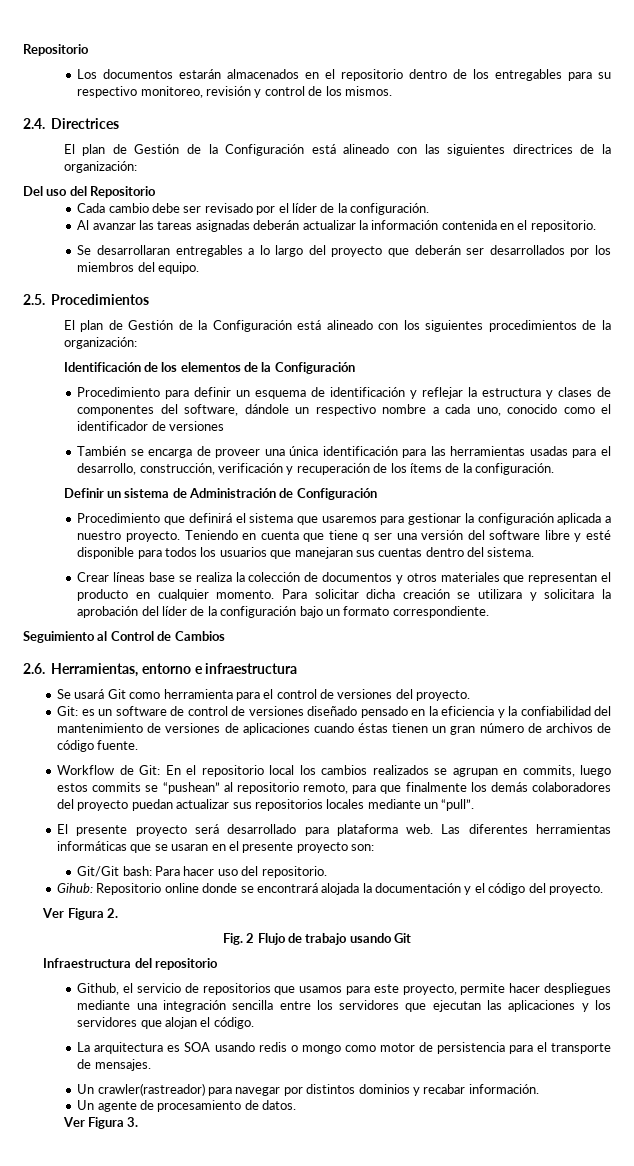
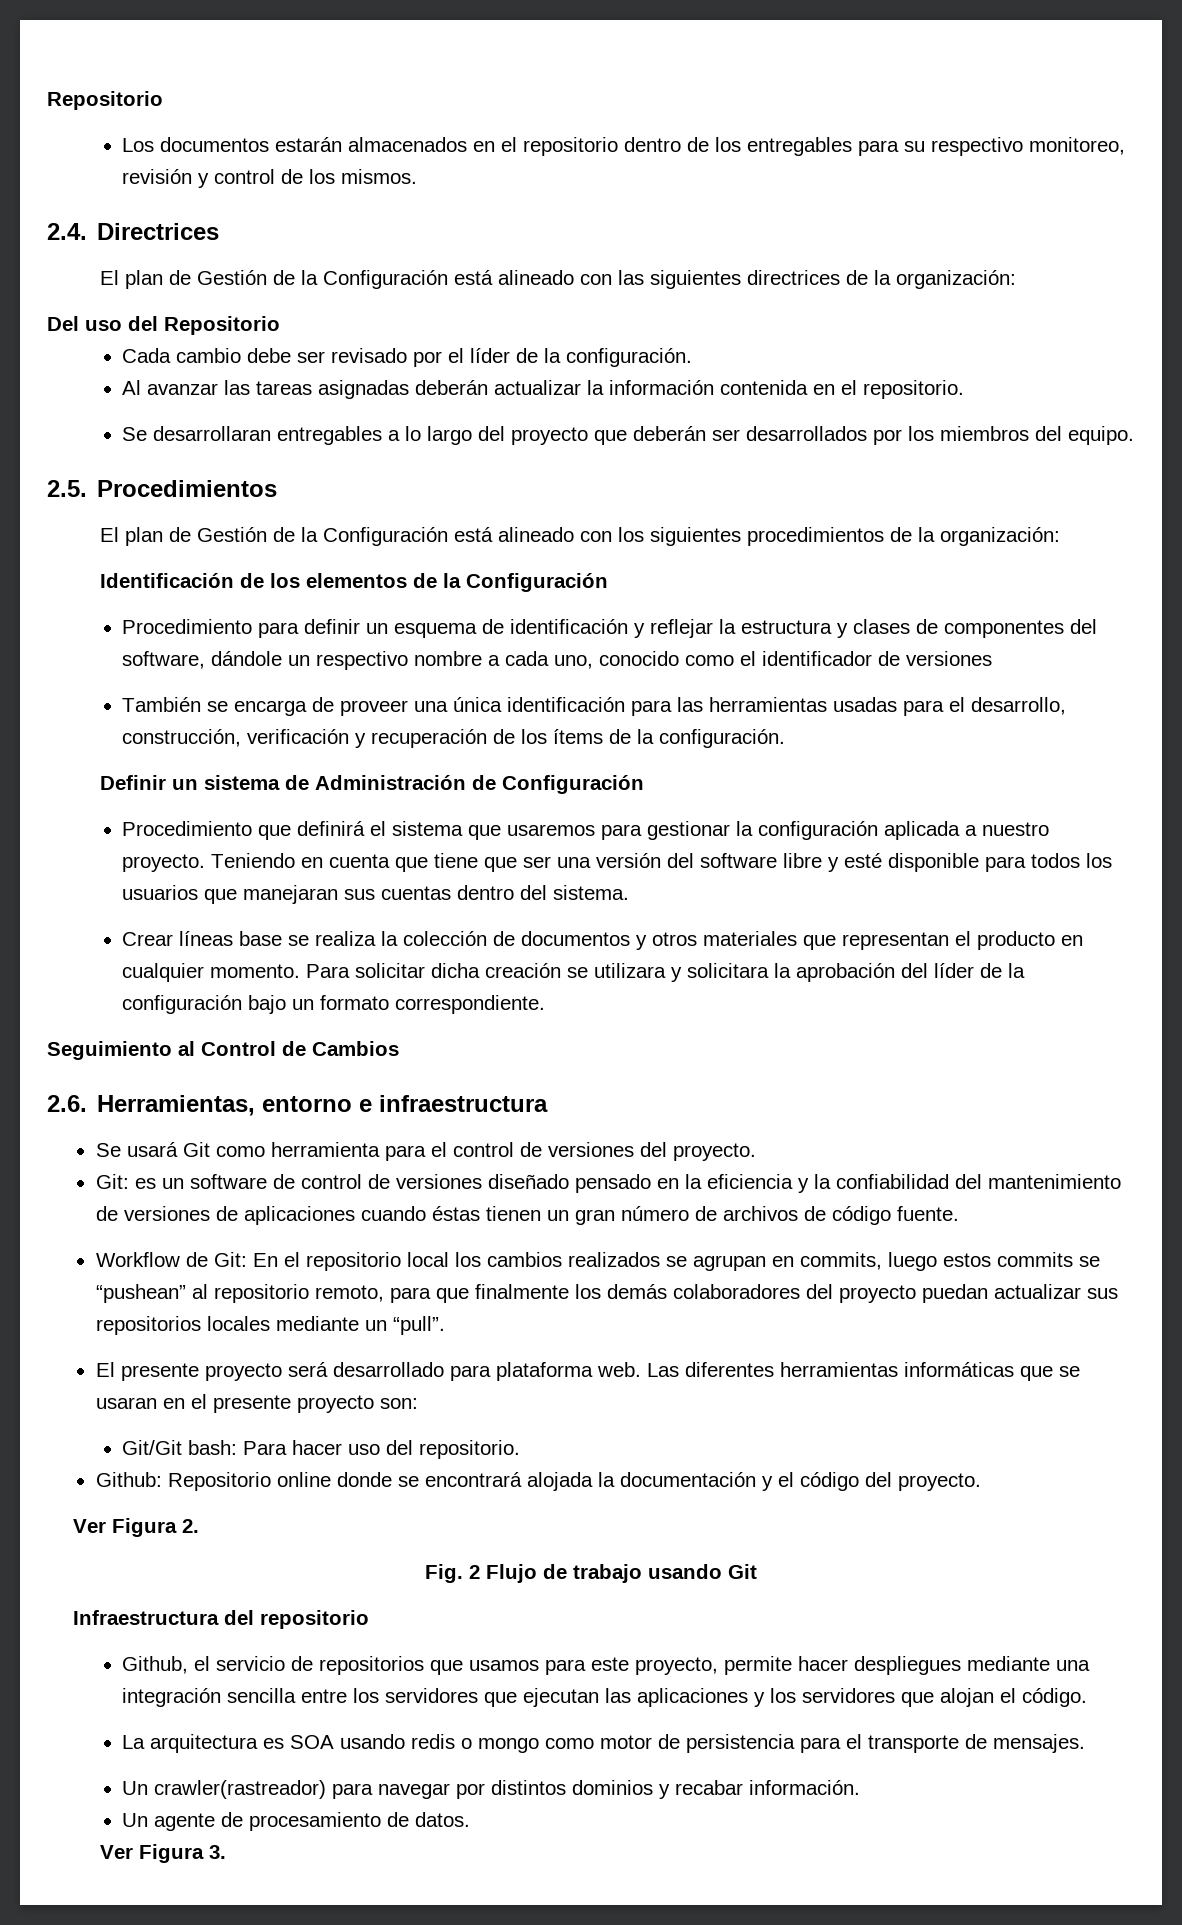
- Teniendo en cuenta que tiene q ser una versión del software libre y esté disponible para todos los usuarios que manejaran sus cuentas dentro del sistema.
+ Teniendo en cuenta que tiene que ser una versión del software libre y esté disponible para todos los usuarios que manejaran sus cuentas dentro del sistema.
- Gihub: Repositorio online donde se encontrará alojada la documentación y el código del proyecto.
+ Github: Repositorio online donde se encontrará alojada la documentación y el código del proyecto.

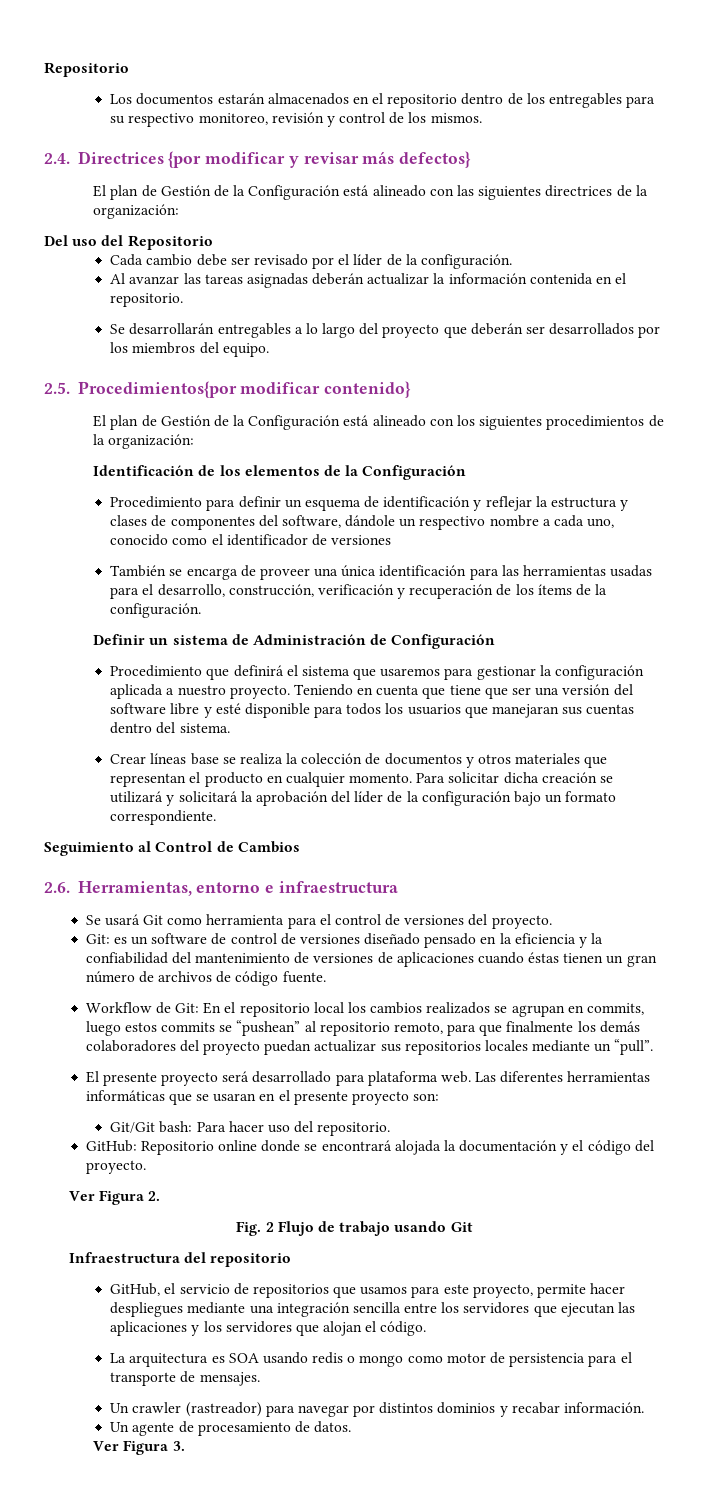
- 2.4. Directrices
+ 2.4. Directrices {por modificar y revisar más defectos}
- Se desarrollaran entregables a lo largo del proyecto que deberán ser desarrollados por los miembros del equipo.
+ Se desarrollarán entregables a lo largo del proyecto que deberán ser desarrollados por los miembros del equipo.
- 2.5. Procedimientos
+ 2.5. Procedimientos{por modificar contenido}
- Para solicitar dicha creación se utilizara y solicitara la aprobación del líder de la configuración bajo un formato correspondiente.
+ Para solicitar dicha creación se utilizará y solicitará la aprobación del líder de la configuración bajo un formato correspondiente.
- Github: Repositorio online donde se encontrará alojada la documentación y el código del proyecto.
+ GitHub: Repositorio online donde se encontrará alojada la documentación y el código del proyecto.
- Github, el servicio de repositorios que usamos para este proyecto, permite hacer despliegues mediante una integración sencilla entre los servidores que ejecutan las aplicaciones y los servidores que alojan el código.
+ GitHub, el servicio de repositorios que usamos para este proyecto, permite hacer despliegues mediante una integración sencilla entre los servidores que ejecutan las aplicaciones y los servidores que alojan el código.
- Un crawler(rastreador) para navegar por distintos dominios y recabar información.
+ Un crawler (rastreador) para navegar por distintos dominios y recabar información.

